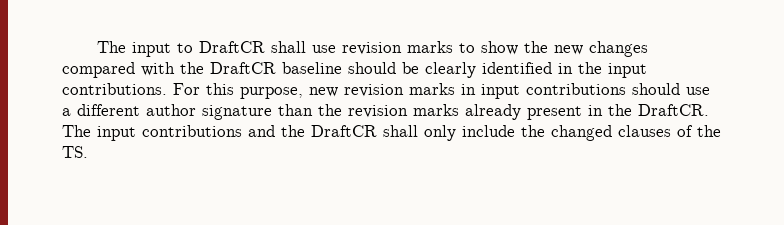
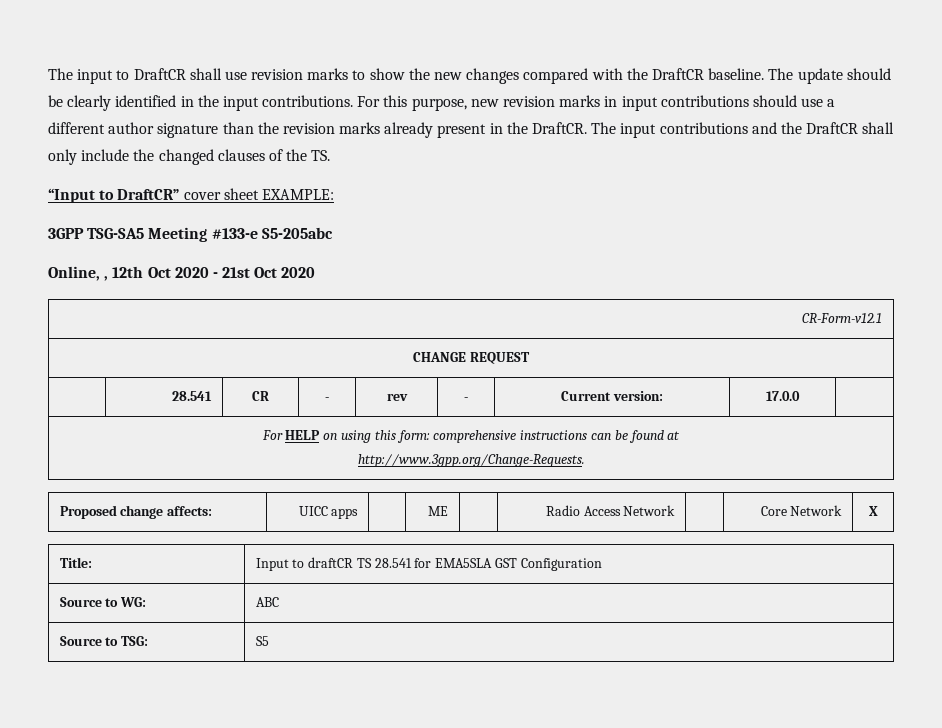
- The input to DraftCR shall use revision marks to show the new changes compared with the DraftCR baseline should be clearly identified in the input contributions.
+ The input to DraftCR shall use revision marks to show the new changes compared with the DraftCR baseline. The update should be clearly identified in the input contributions.
+ “Input to DraftCR” cover sheet EXAMPLE:
+ 3GPP TSG-SA5 Meeting #133-e S5-205abc
+ Online, , 12th Oct 2020 - 21st Oct 2020
+ CR-Form-v12.1
+ CHANGE REQUEST
+ | 28.541 | CR | - | rev | - | Current version: | 17.0.0 |
+ For HELP on using this form: comprehensive instructions can be found at
+ http://www.3gpp.org/Change-Requests.
+ Proposed change affects: | UICC apps | | ME | | Radio Access Network | | Core Network | X
+ Title: | Input to draftCR TS 28.541 for EMA5SLA GST Configuration
+ Source to WG: | ABC
+ Source to TSG: | S5

